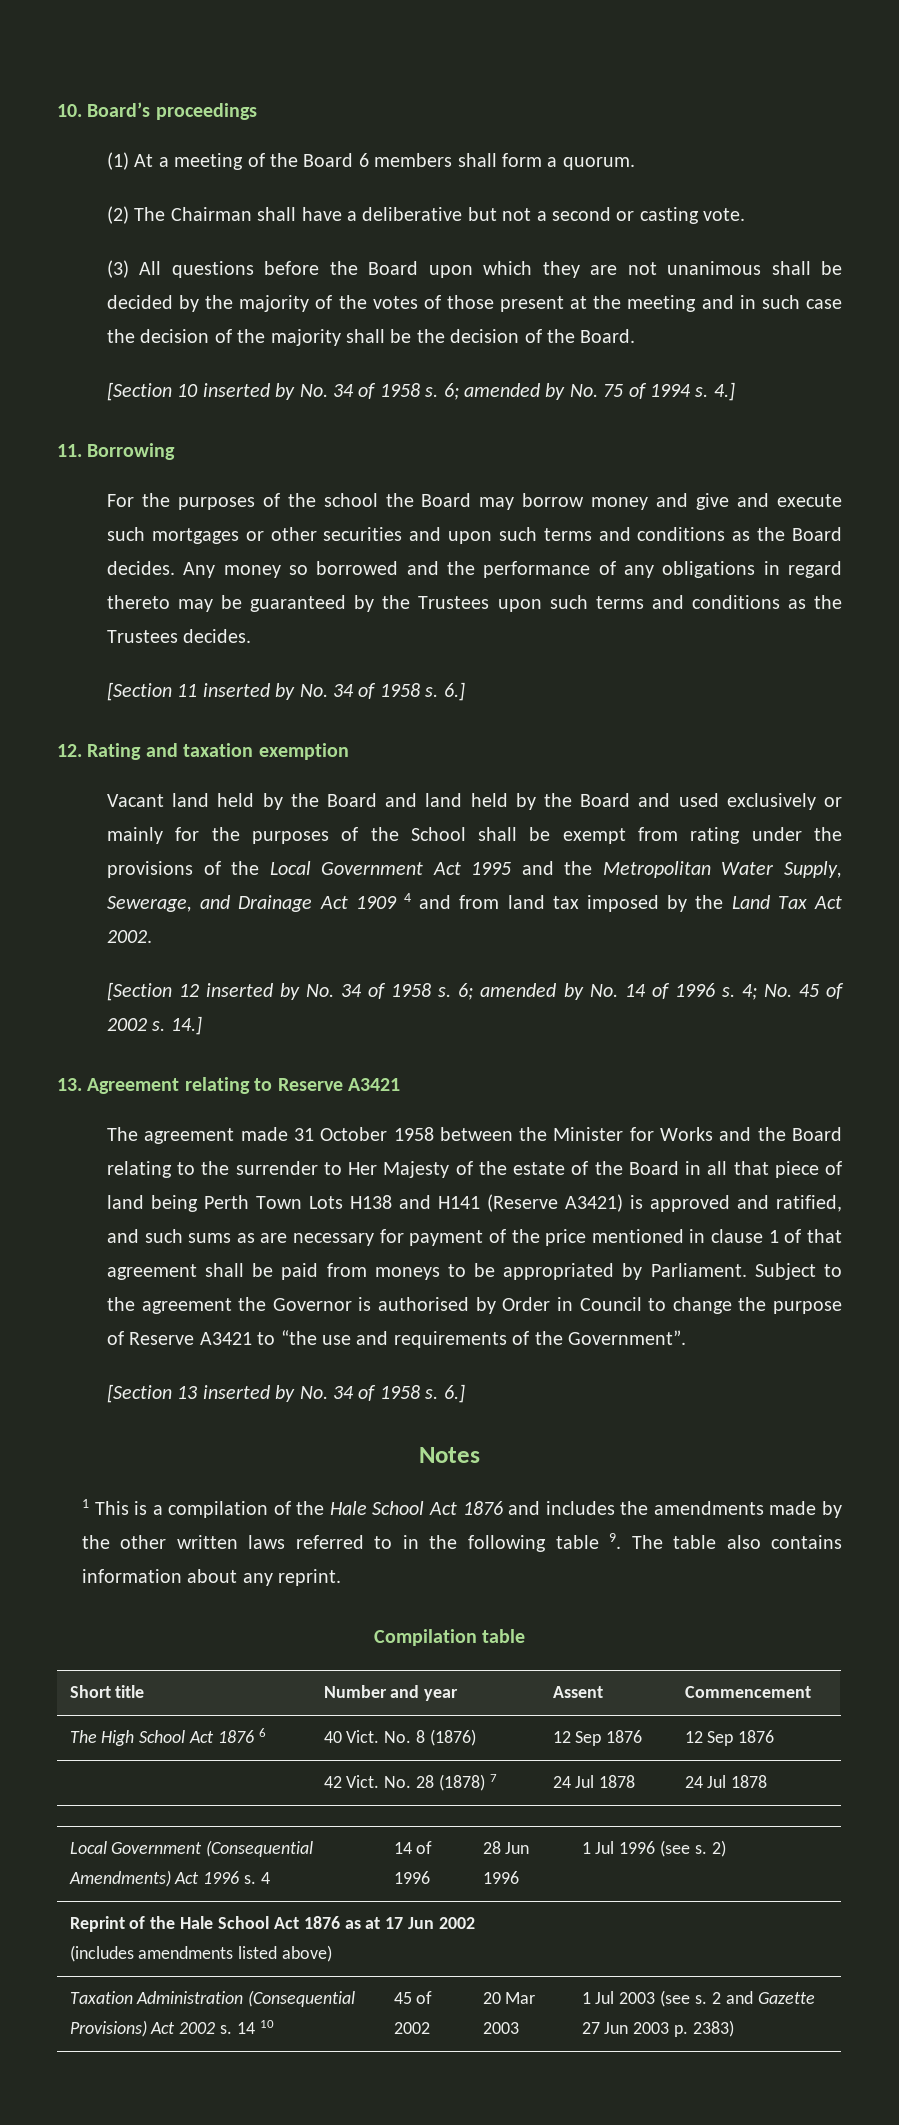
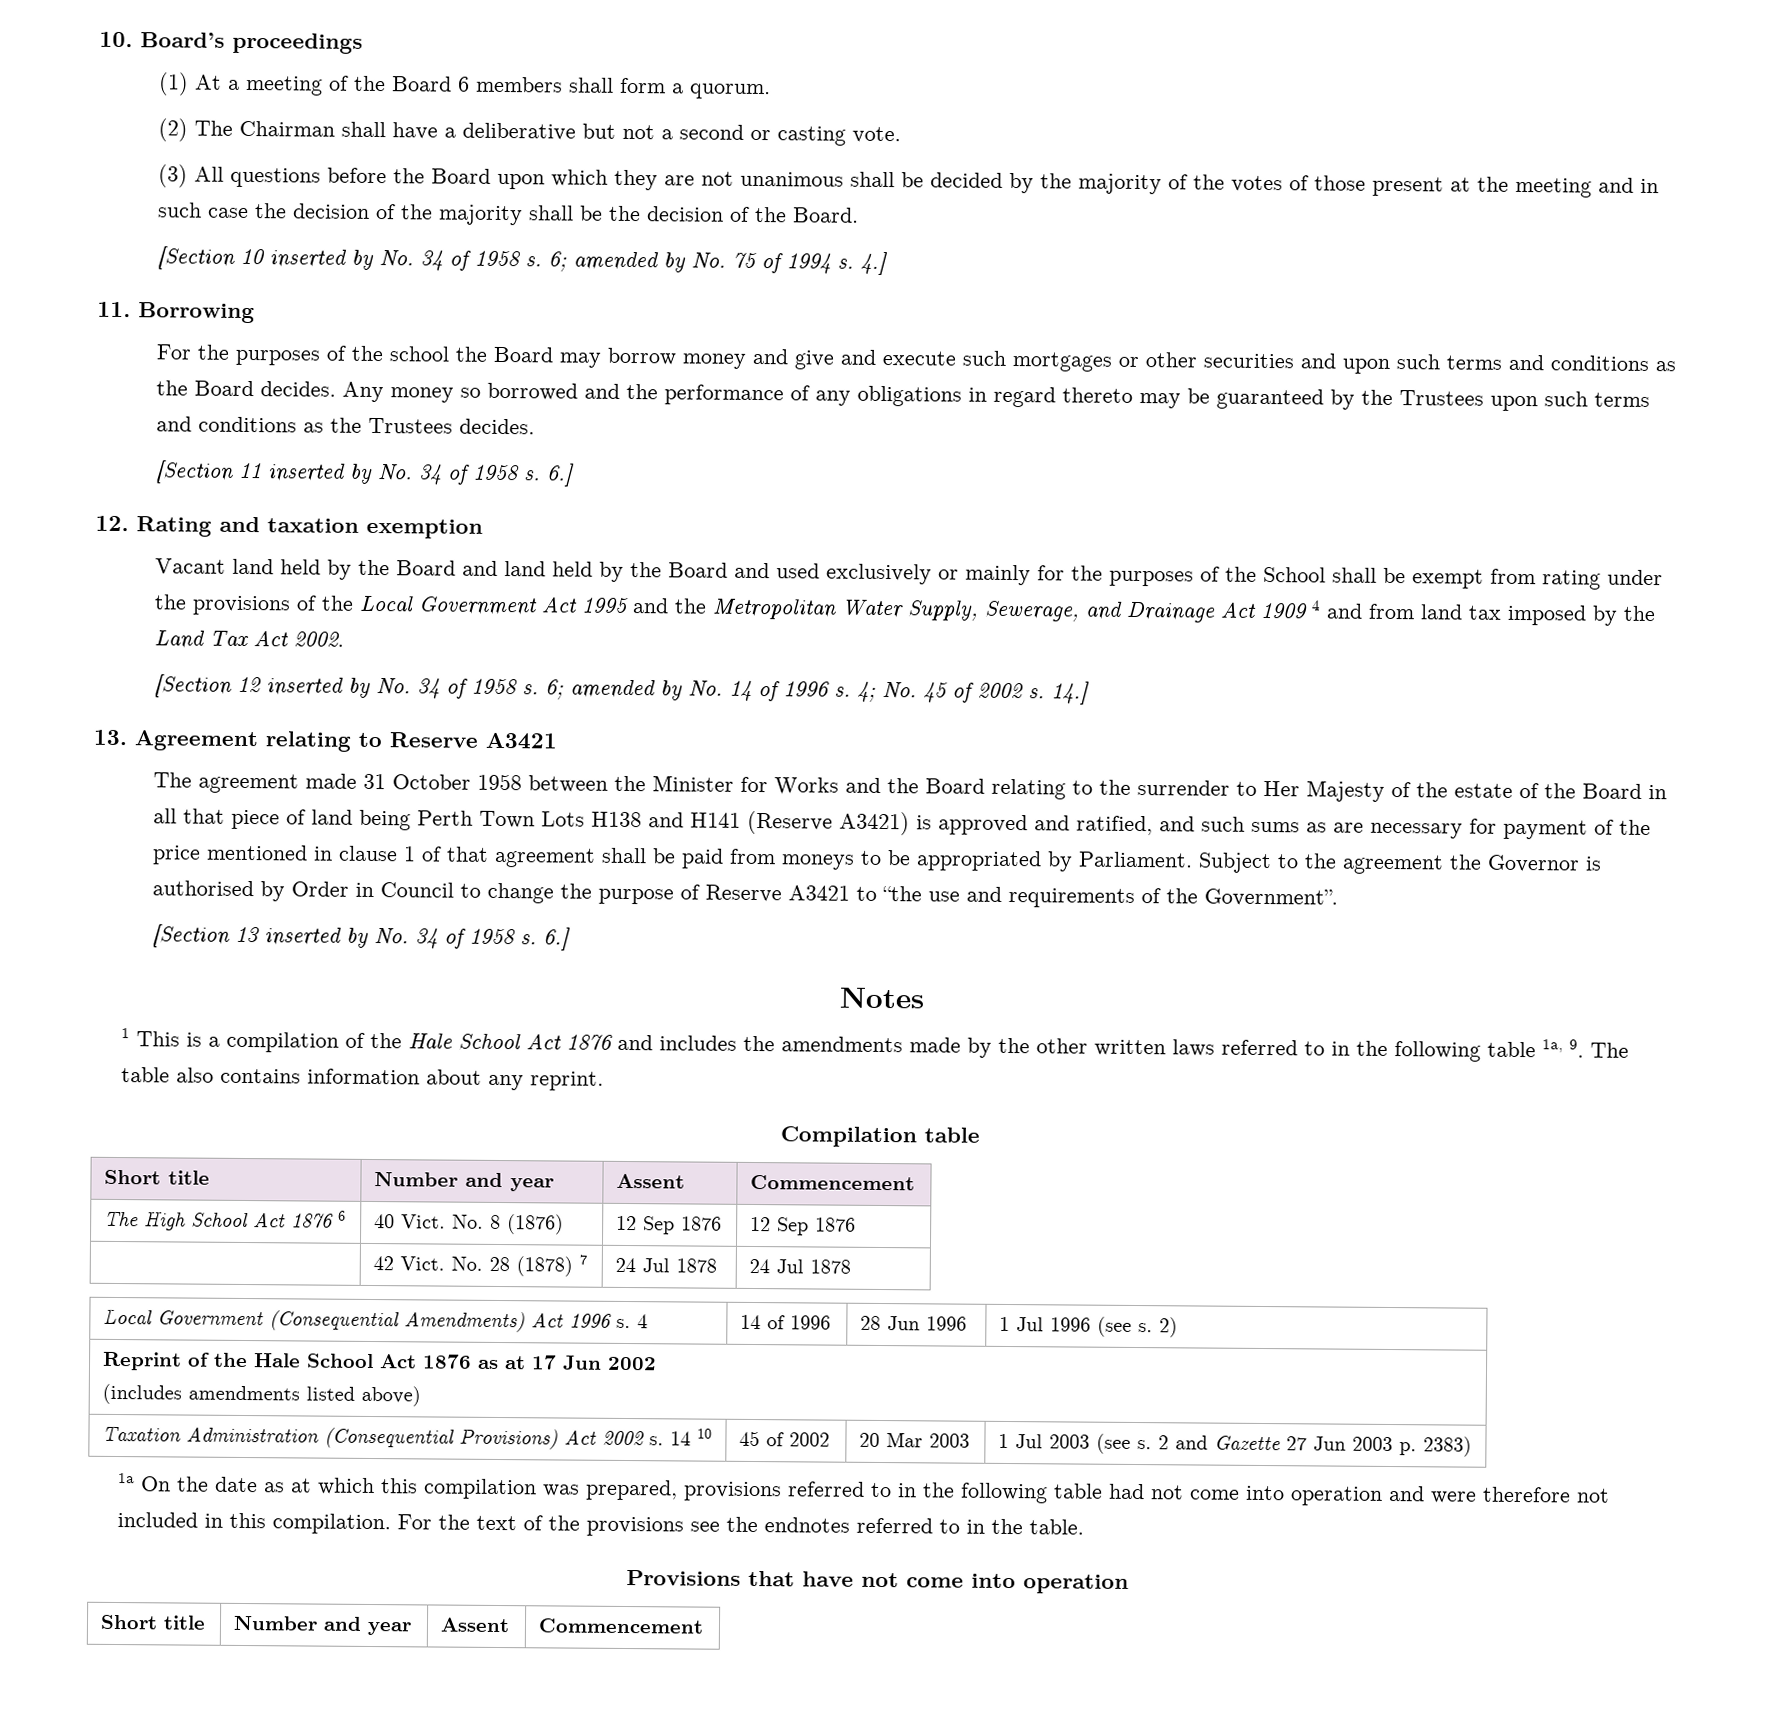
- 1 This is a compilation of the Hale School Act 1876 and includes the amendments made by the other written laws referred to in the following table 9. The table also contains information about any reprint.
+ 1 This is a compilation of the Hale School Act 1876 and includes the amendments made by the other written laws referred to in the following table 1a, 9. The table also contains information about any reprint.
+ 1a On the date as at which this compilation was prepared, provisions referred to in the following table had not come into operation and were therefore not included in this compilation. For the text of the provisions see the endnotes referred to in the table.
+ Provisions that have not come into operation
+ Short title | Number and year | Assent | Commencement

